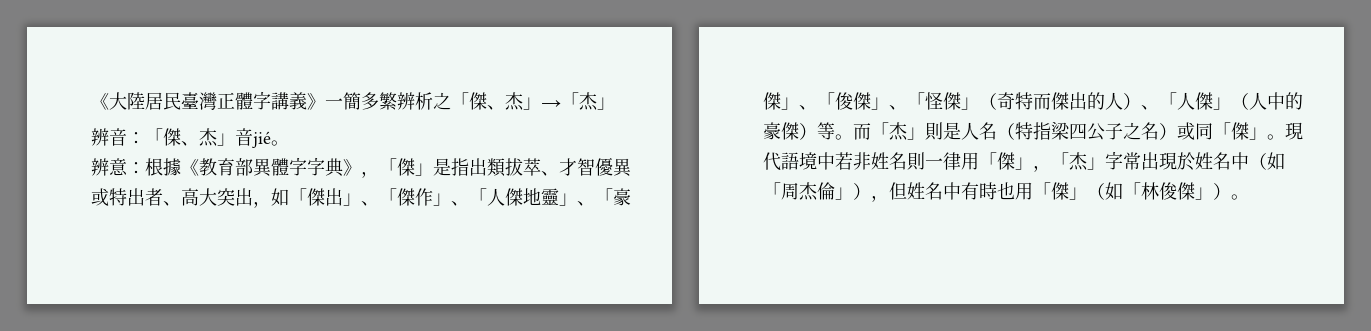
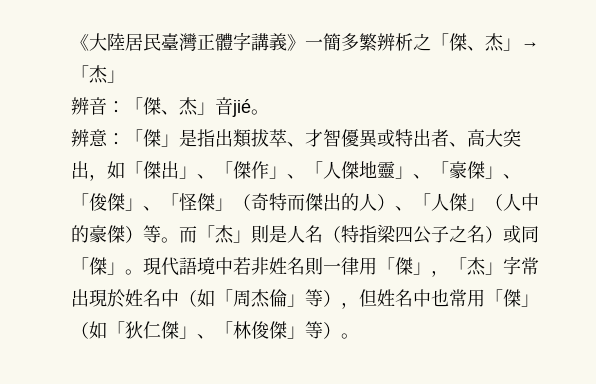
- 辨意：根據《教育部異體字字典》，「傑」是指出類拔萃、才智優異或特出者、高大突出，如「傑出」、「傑作」、「人傑地靈」、「豪傑」、「俊傑」、「怪傑」（奇特而傑出的人）、「人傑」（人中的豪傑）等。
+ 辨意：「傑」是指出類拔萃、才智優異或特出者、高大突出，如「傑出」、「傑作」、「人傑地靈」、「豪傑」、「俊傑」、「怪傑」（奇特而傑出的人）、「人傑」（人中的豪傑）等。
- 現代語境中若非姓名則一律用「傑」，「杰」字常出現於姓名中（如「周杰倫」），但姓名中有時也用「傑」（如「林俊傑」）。
+ 現代語境中若非姓名則一律用「傑」，「杰」字常出現於姓名中（如「周杰倫」等），但姓名中也常用「傑」（如「狄仁傑」、「林俊傑」等）。

